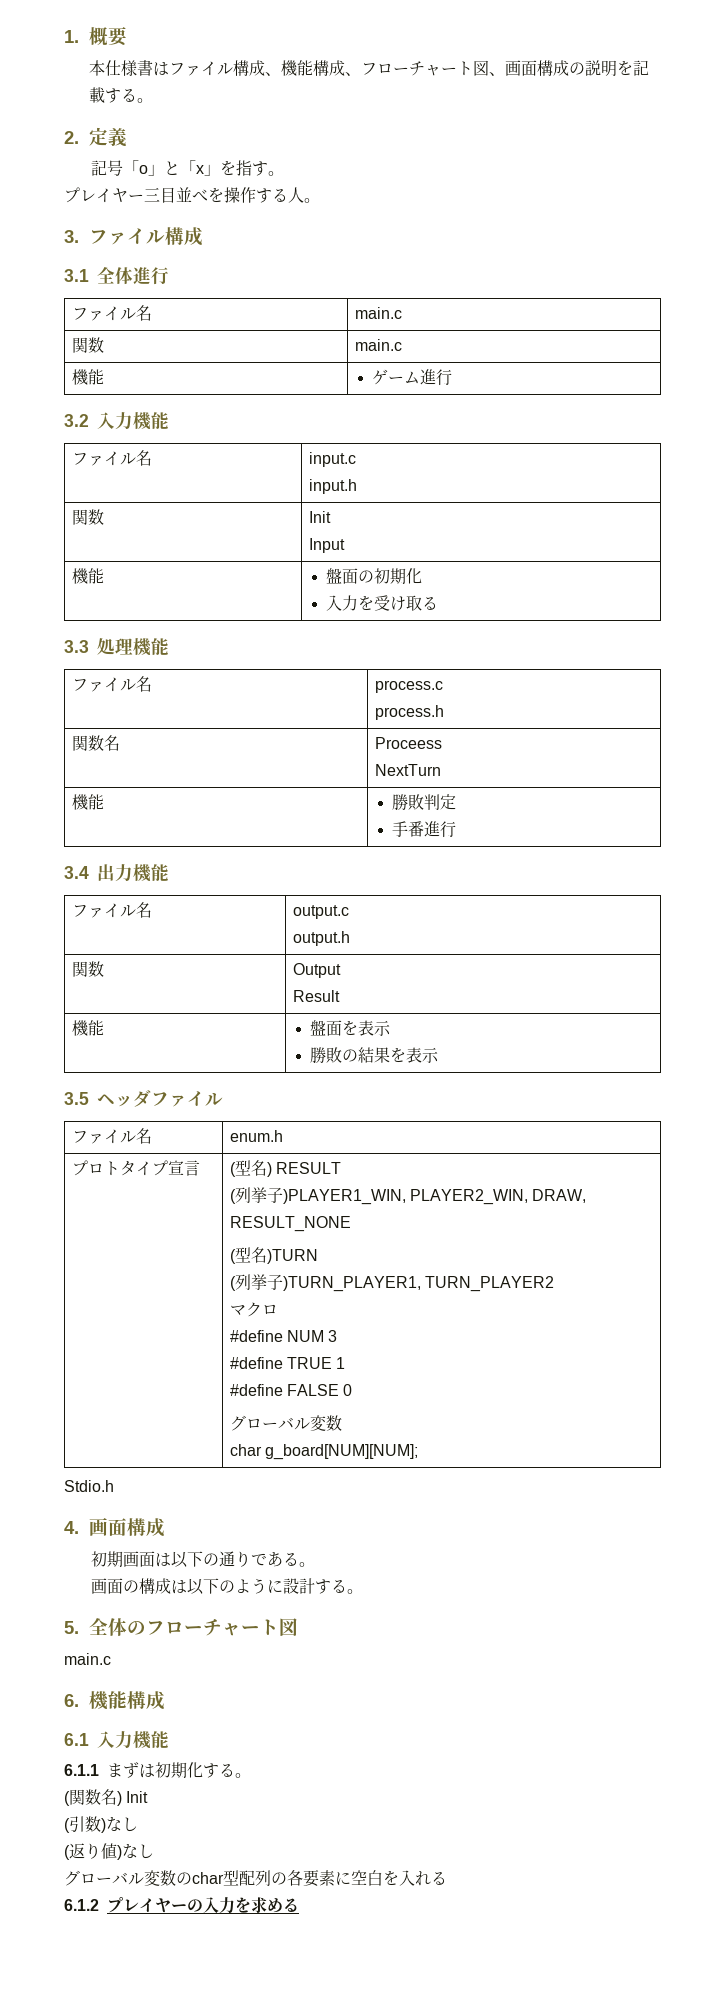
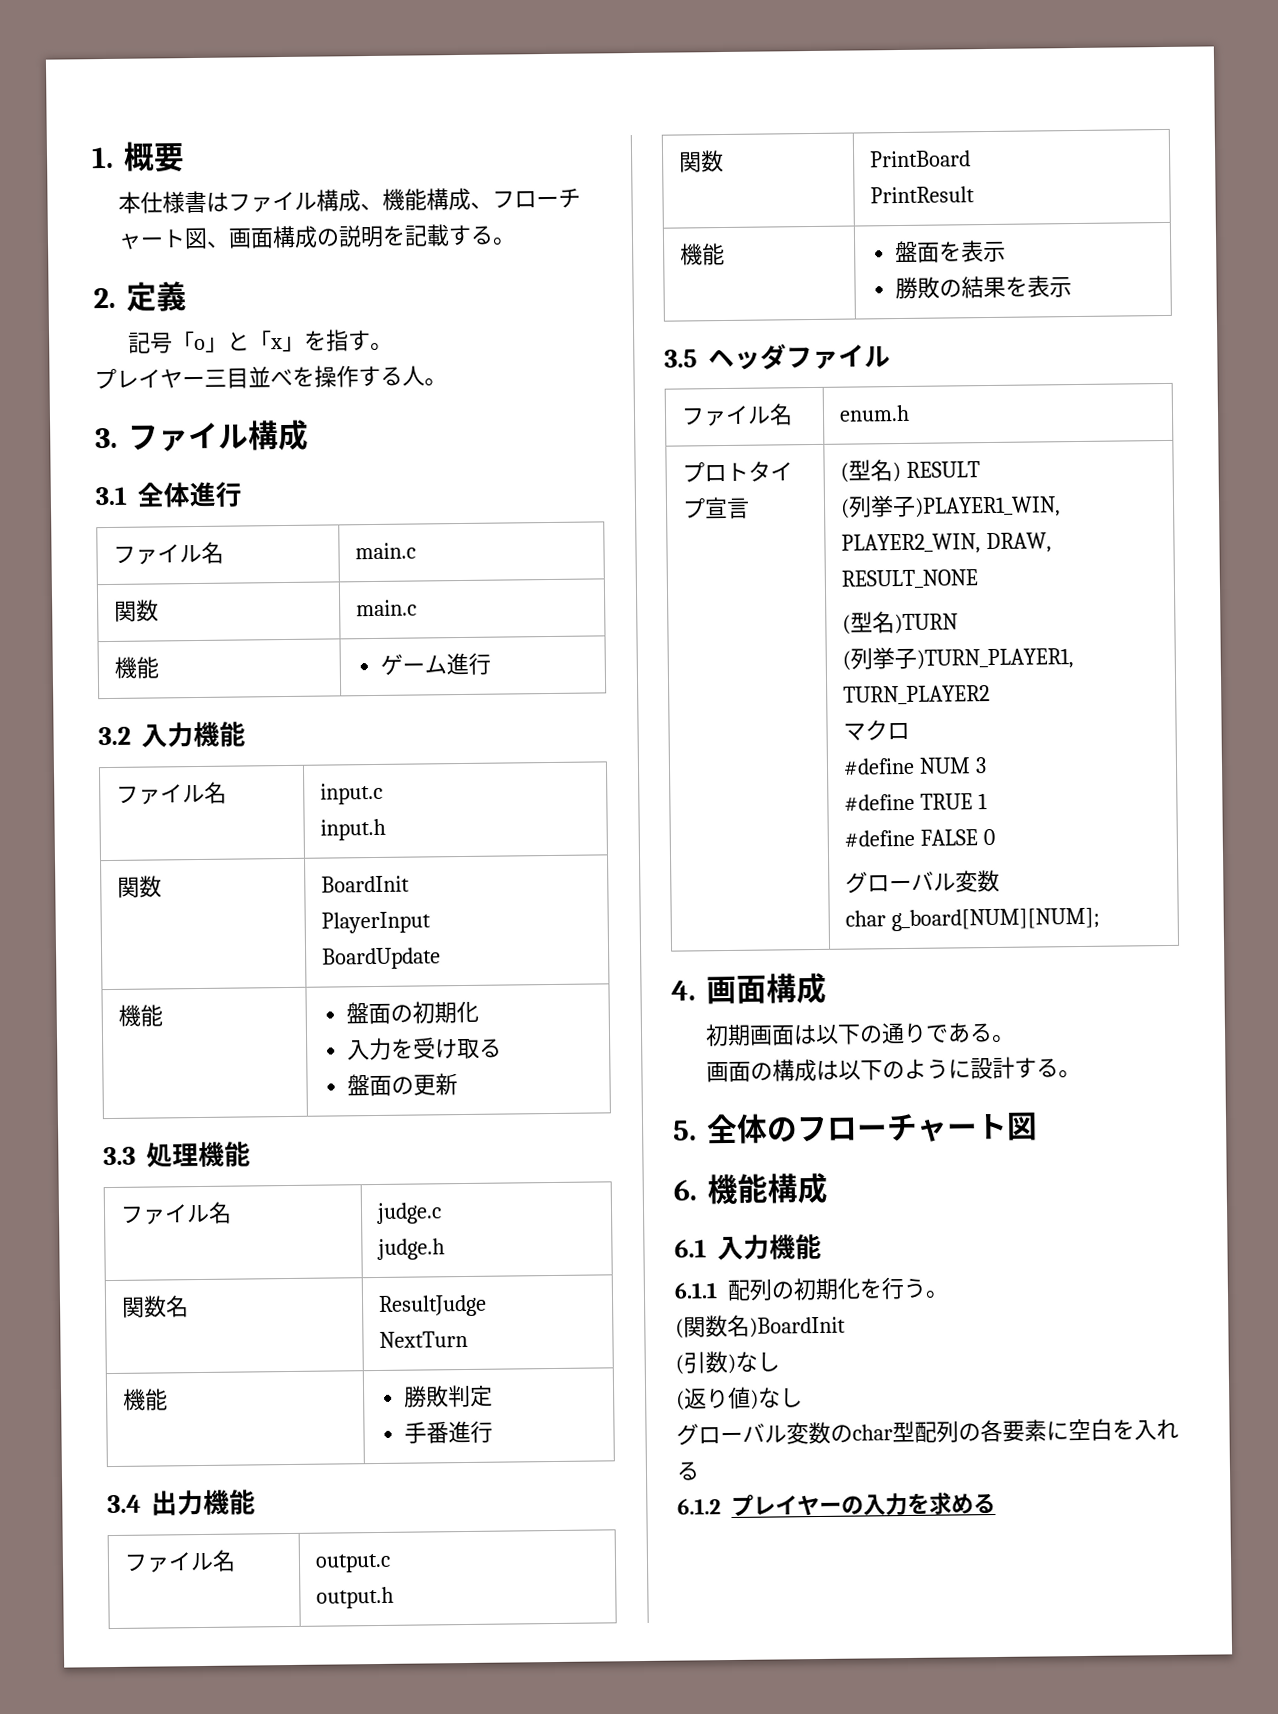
- 関数 | Init
- Input
+ 関数 | BoardInit
+ PlayerInput
+ BoardUpdate
  機能 | 盤面の初期化
  入力を受け取る
+ 盤面の更新
- ファイル名 | process.c
- process.h
+ ファイル名 | judge.c
+ judge.h
- 関数名 | Proceess
+ 関数名 | ResultJudge
- 関数 | Output
- Result
+ 関数 | PrintBoard
+ PrintResult
- Stdio.h
  5.全体のフローチャート図
- main.c
- 6.1.1まずは初期化する。
+ 6.1.1配列の初期化を行う。
- (関数名) Init
+ (関数名)BoardInit

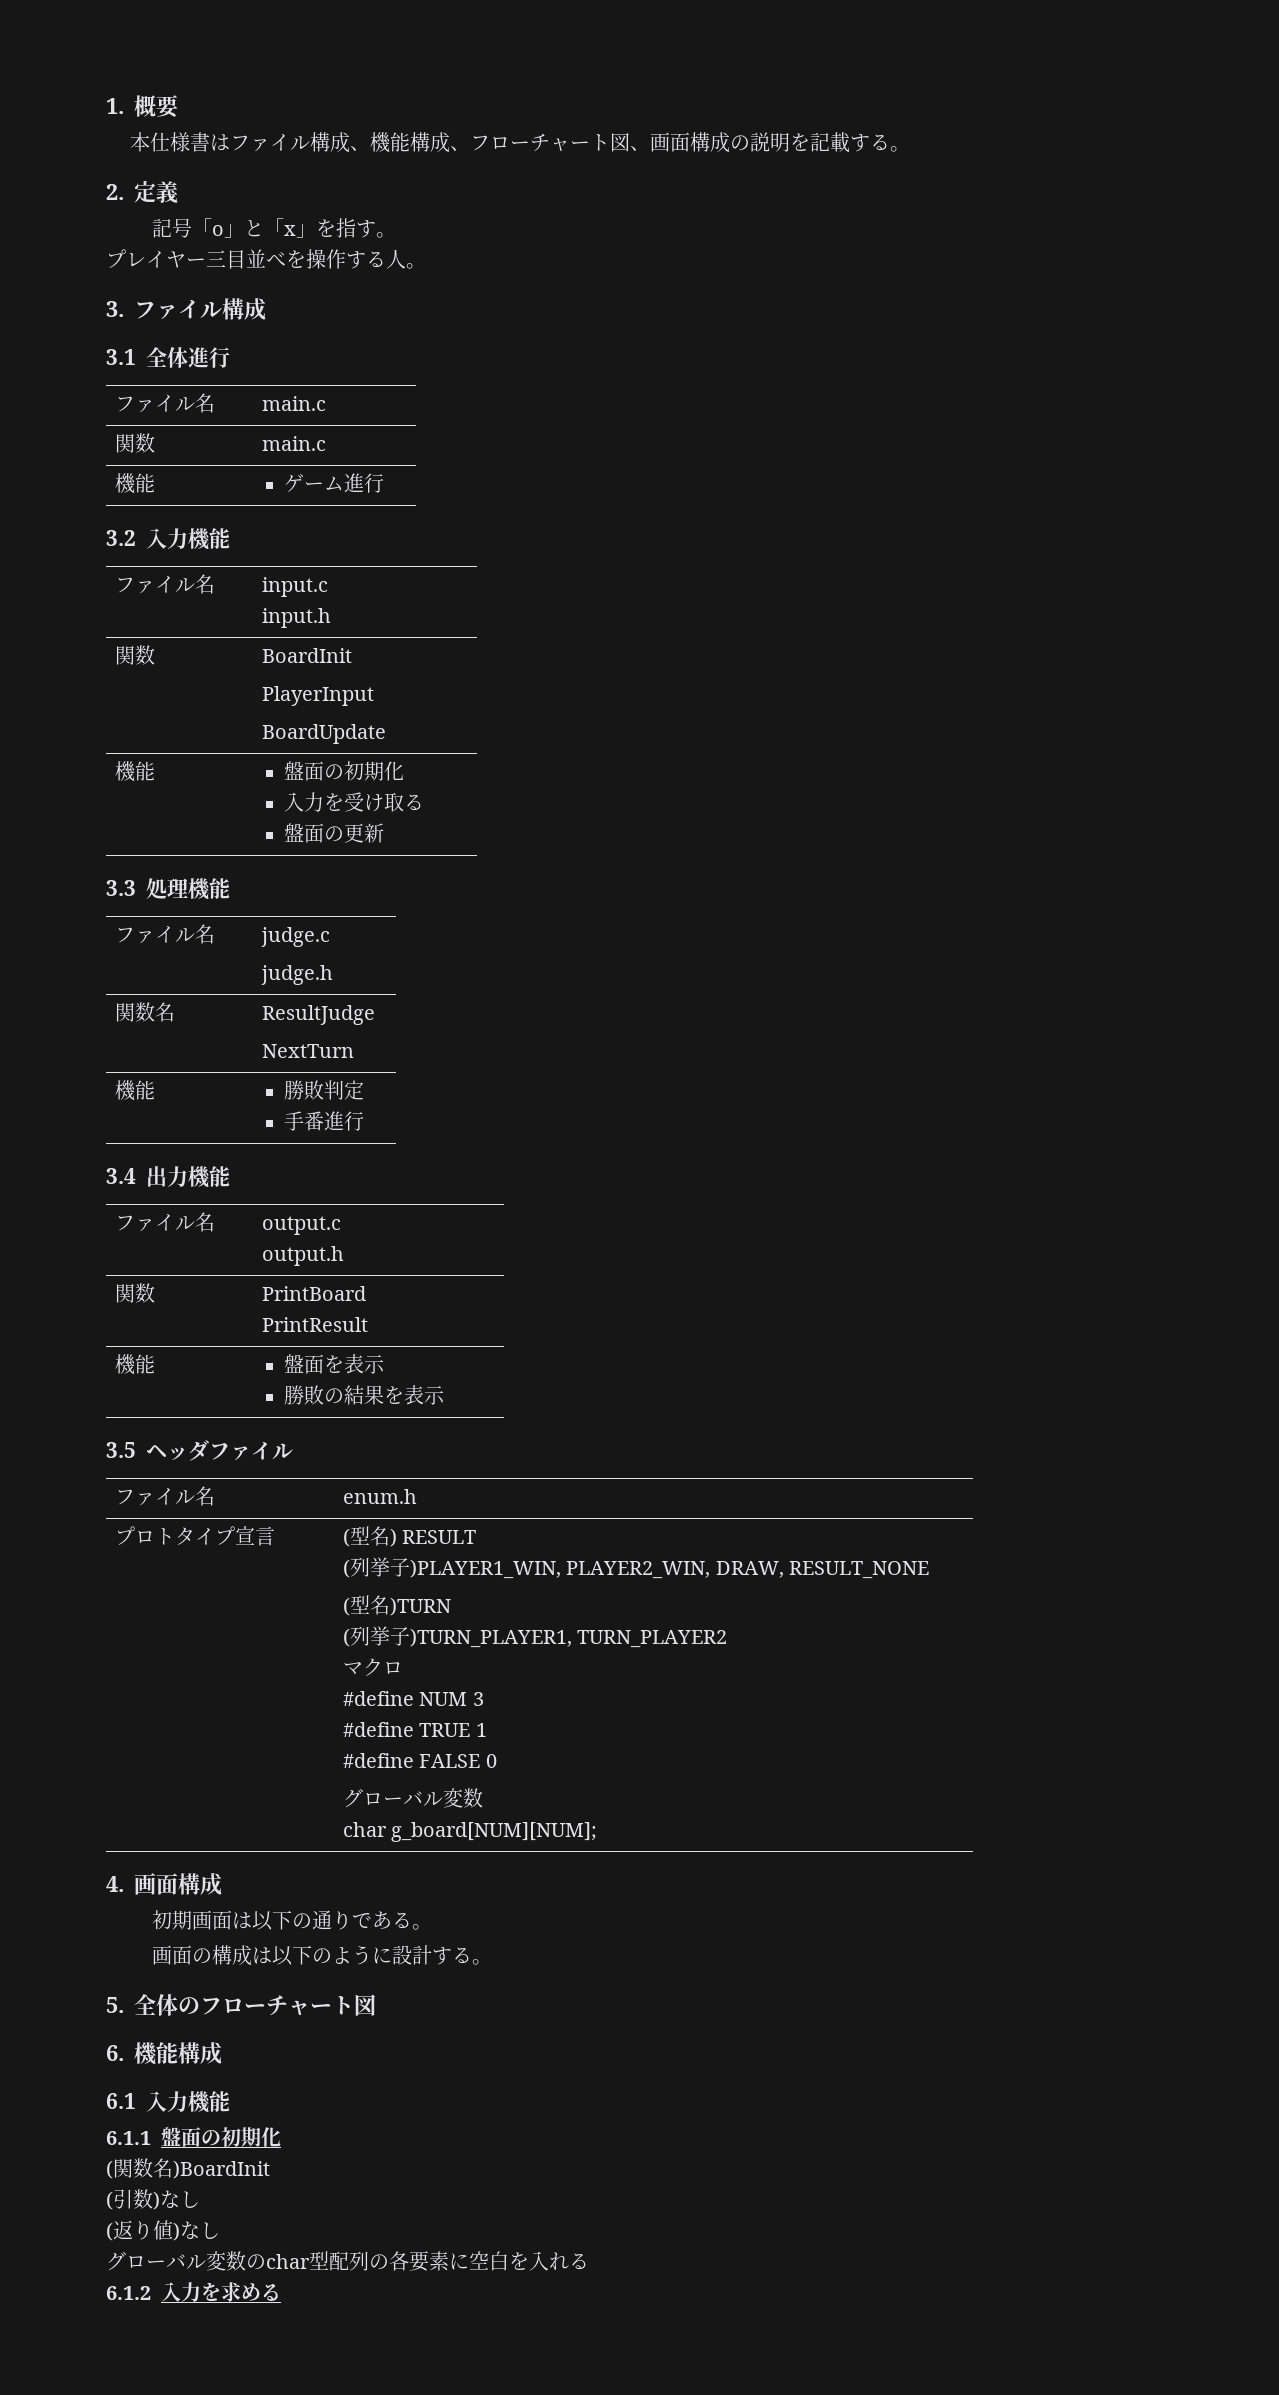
- 6.1.1配列の初期化を行う。
+ 6.1.1盤面の初期化
- 6.1.2プレイヤーの入力を求める
+ 6.1.2入力を求める

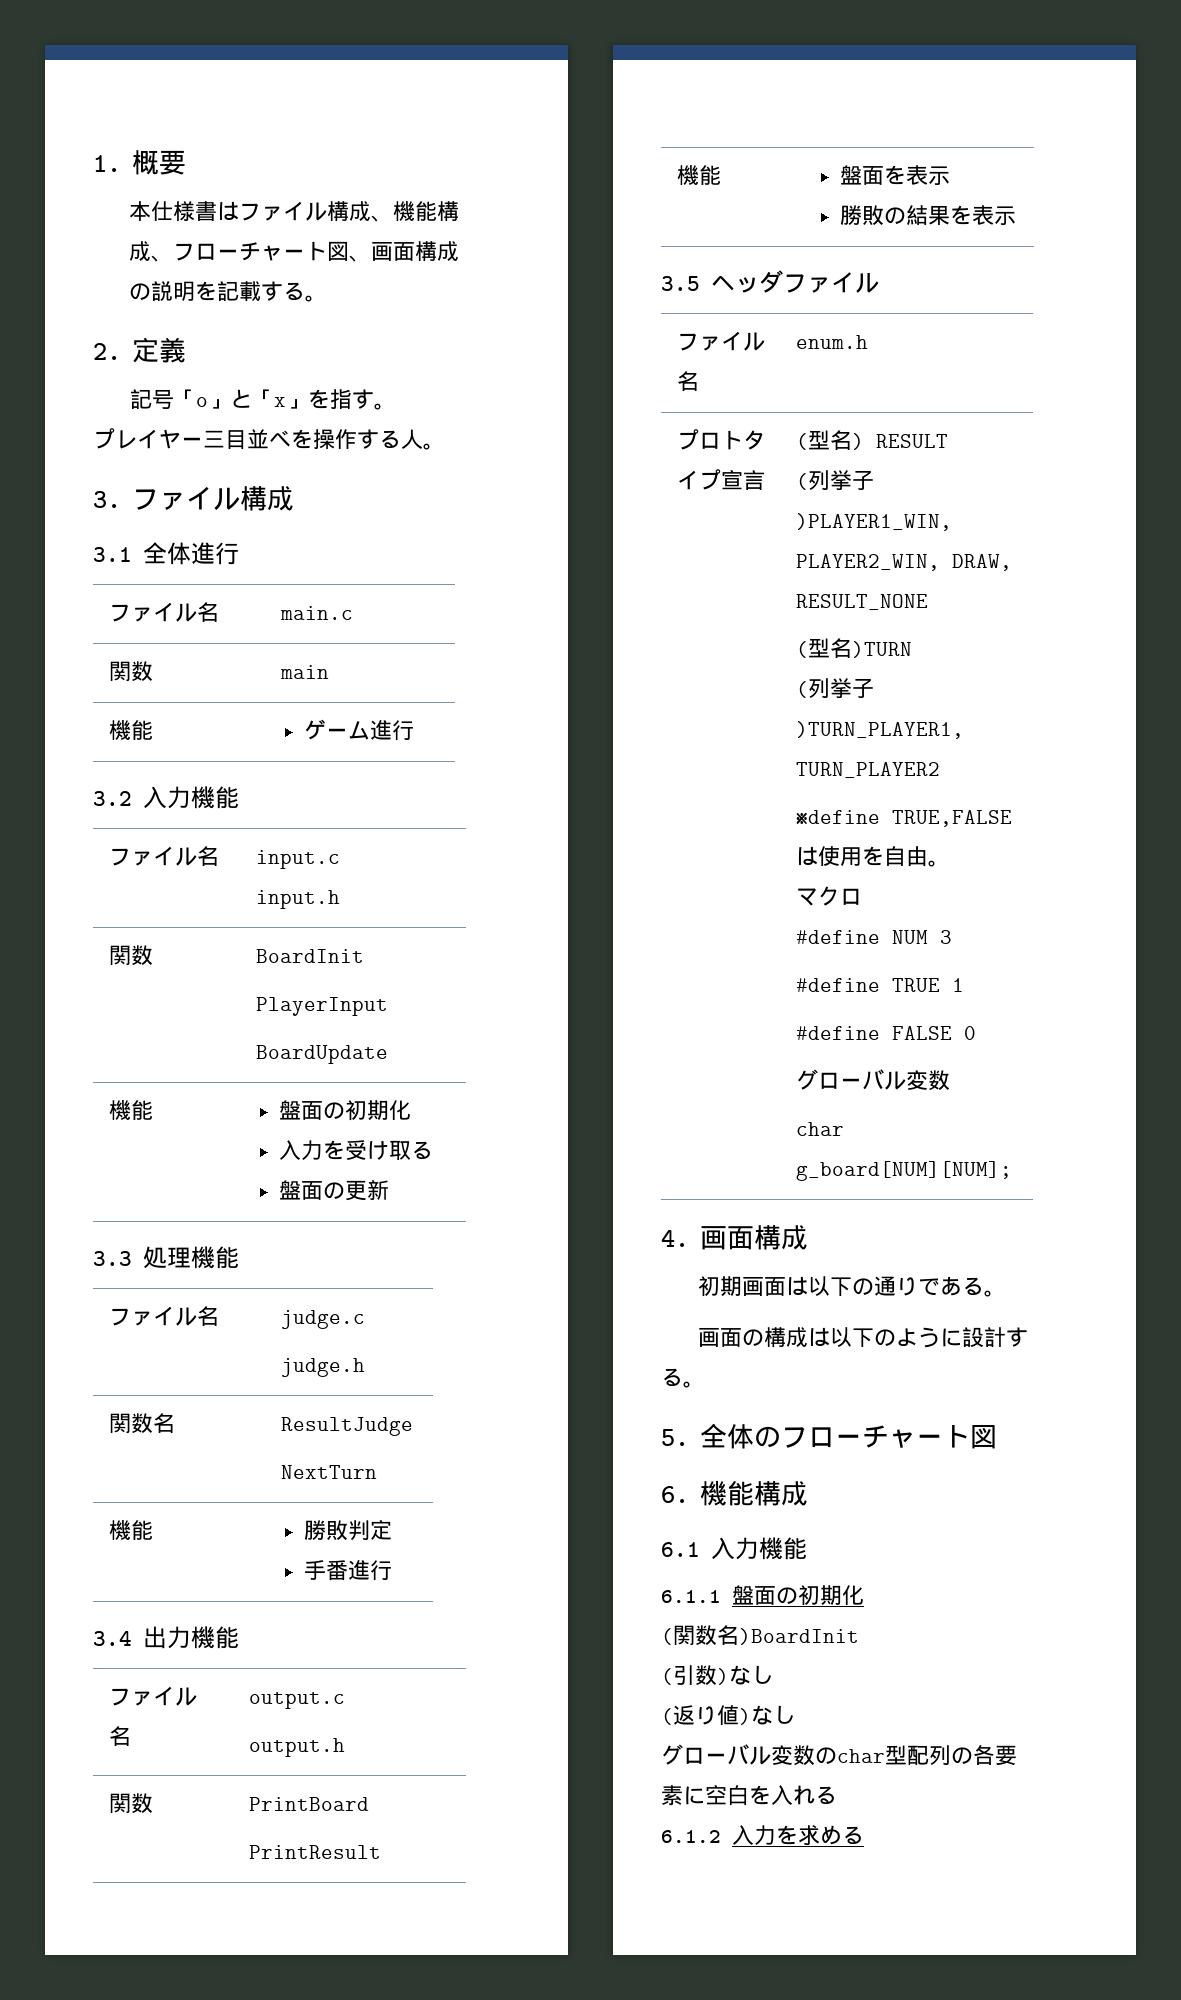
- 関数 | main.c
+ 関数 | main
+ ※define TRUE,FALSEは使用を自由。

